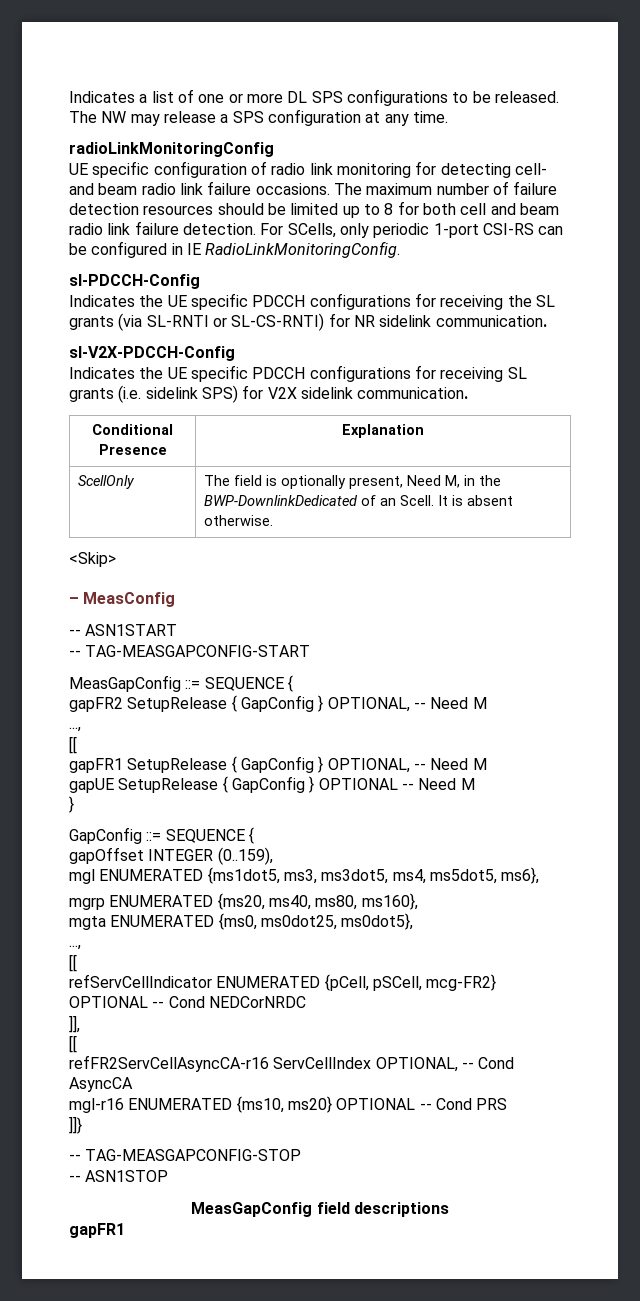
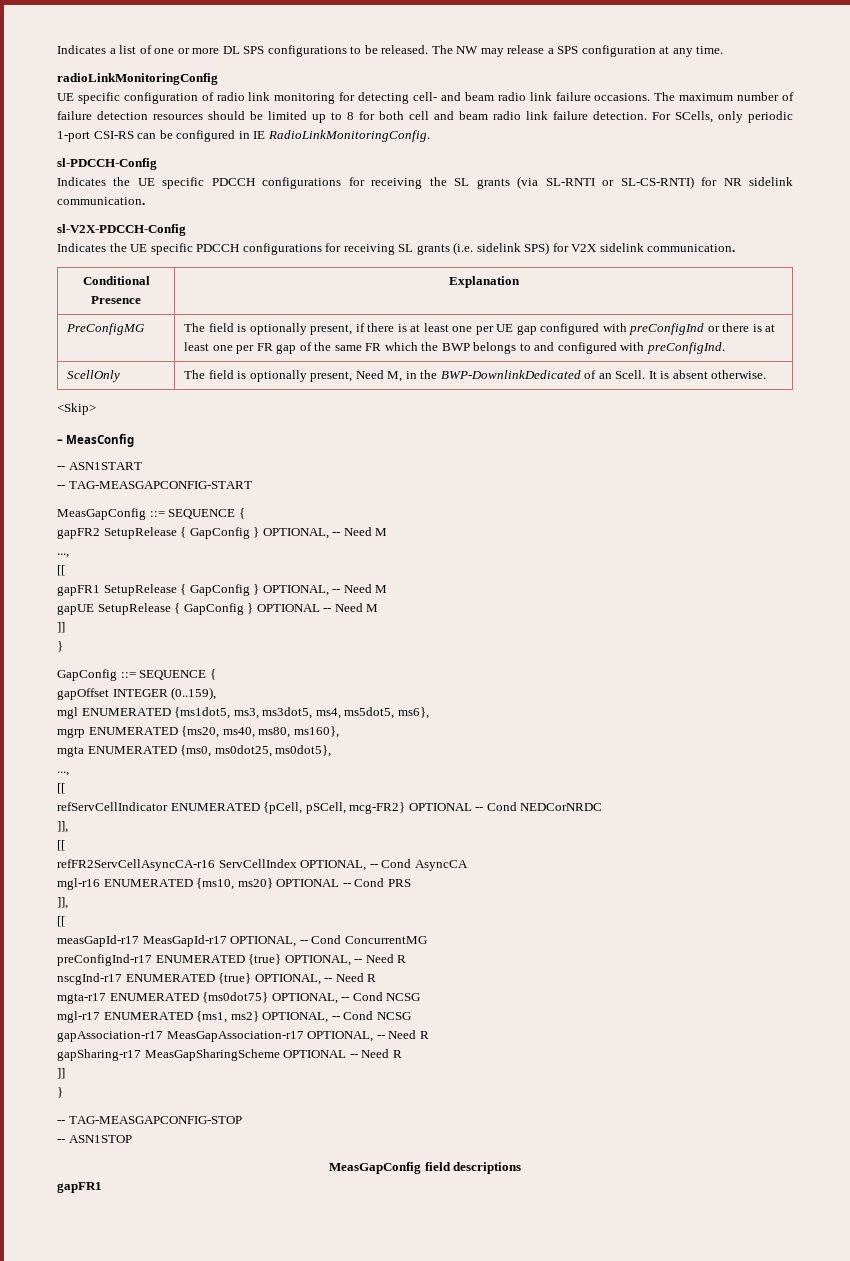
+ PreConfigMG | The field is optionally present, if there is at least one per UE gap configured with preConfigInd or there is at least one per FR gap of the same FR which the BWP belongs to and configured with preConfigInd.
  gapUE SetupRelease { GapConfig } OPTIONAL -- Need M
+ ]]
  mgl-r16 ENUMERATED {ms10, ms20} OPTIONAL -- Cond PRS
- ]]}
+ ]],
+ [[
+ measGapId-r17 MeasGapId-r17 OPTIONAL, -- Cond ConcurrentMG
+ preConfigInd-r17 ENUMERATED {true} OPTIONAL, -- Need R
+ nscgInd-r17 ENUMERATED {true} OPTIONAL, -- Need R
+ mgta-r17 ENUMERATED {ms0dot75} OPTIONAL, -- Cond NCSG
+ mgl-r17 ENUMERATED {ms1, ms2} OPTIONAL, -- Cond NCSG
+ gapAssociation-r17 MeasGapAssociation-r17 OPTIONAL, -- Need R
+ gapSharing-r17 MeasGapSharingScheme OPTIONAL -- Need R
+ ]]
+ }

